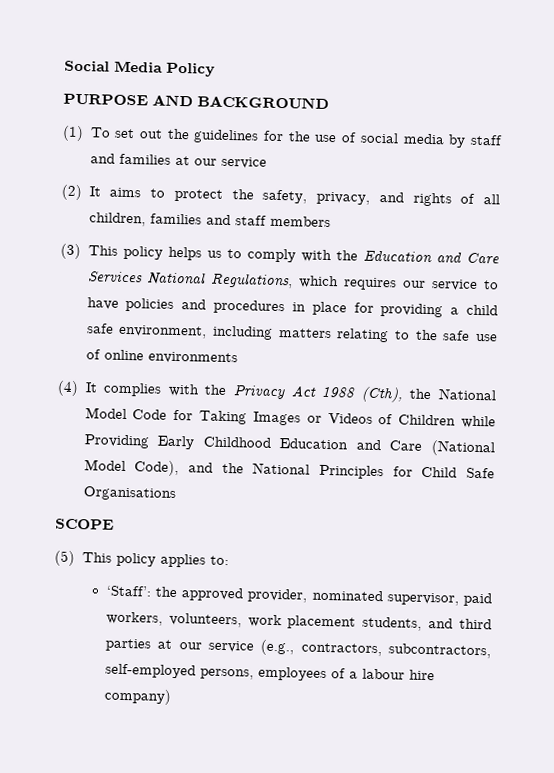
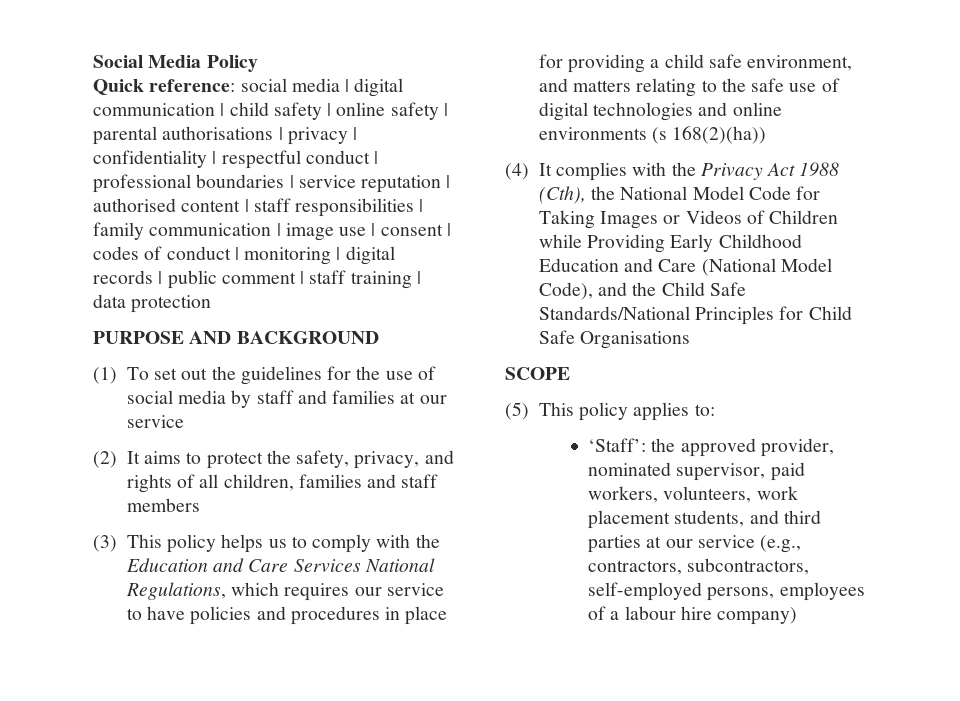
+ Quick reference: social media | digital communication | child safety | online safety | parental authorisations | privacy | confidentiality | respectful conduct | professional boundaries | service reputation | authorised content | staff responsibilities | family communication | image use | consent | codes of conduct | monitoring | digital records | public comment | staff training | data protection
- (3) This policy helps us to comply with the Education and Care Services National Regulations, which requires our service to have policies and procedures in place for providing a child safe environment, including matters relating to the safe use of online environments
+ (3) This policy helps us to comply with the Education and Care Services National Regulations, which requires our service to have policies and procedures in place for providing a child safe environment, and matters relating to the safe use of digital technologies and online environments (s 168(2)(ha))
- (4) It complies with the Privacy Act 1988 (Cth), the National Model Code for Taking Images or Videos of Children while Providing Early Childhood Education and Care (National Model Code), and the National Principles for Child Safe Organisations
+ (4) It complies with the Privacy Act 1988 (Cth), the National Model Code for Taking Images or Videos of Children while Providing Early Childhood Education and Care (National Model Code), and the Child Safe Standards/National Principles for Child Safe Organisations

